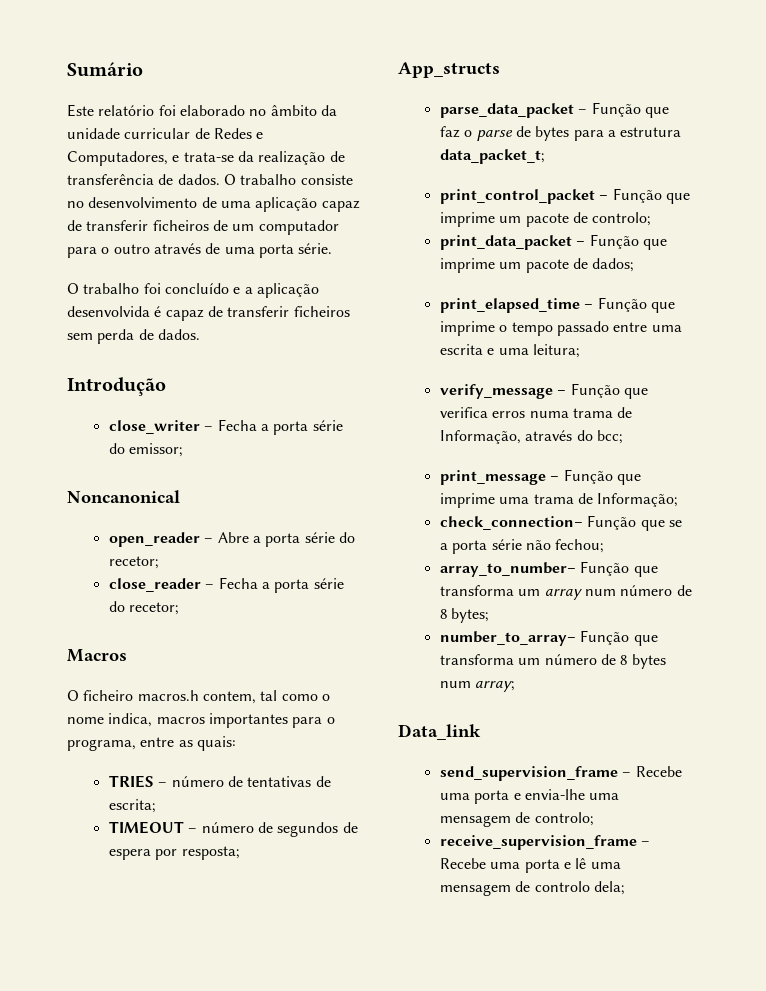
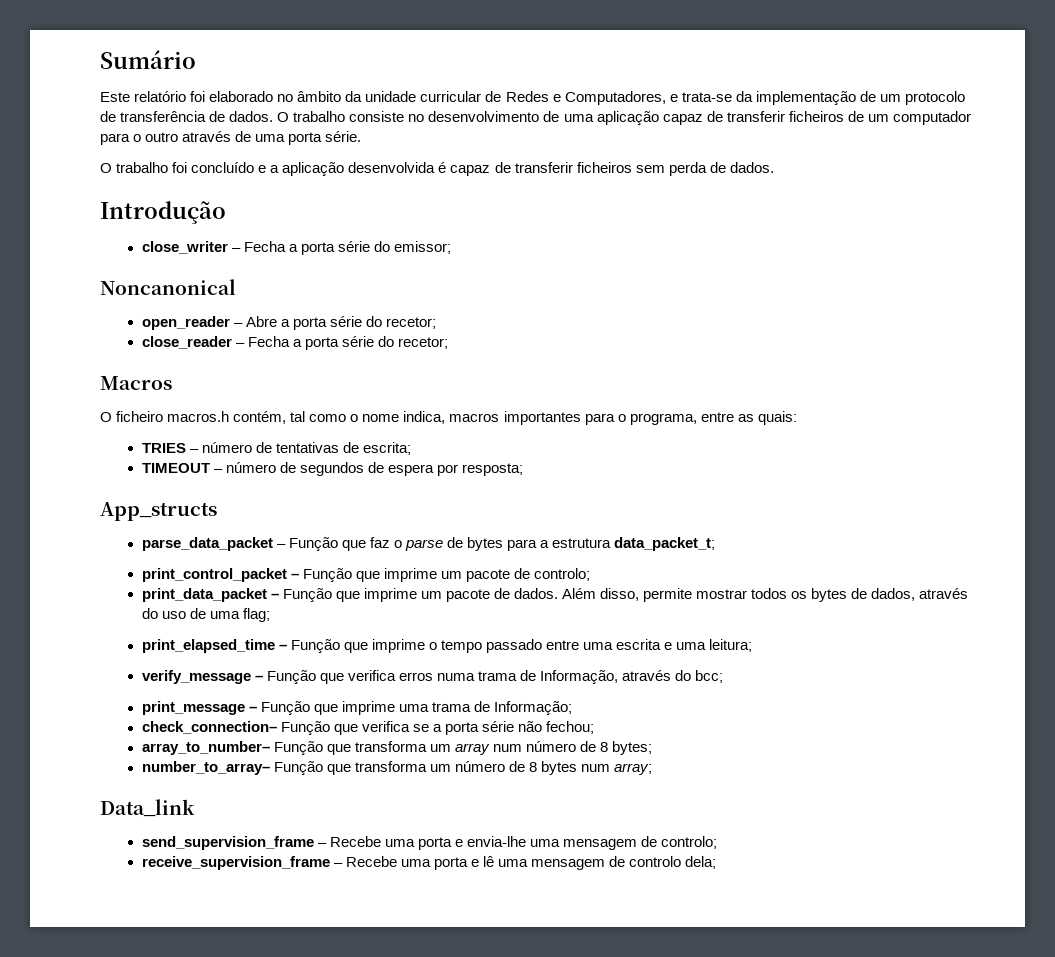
- Este relatório foi elaborado no âmbito da unidade curricular de Redes e Computadores, e trata-se da realização de transferência de dados.
+ Este relatório foi elaborado no âmbito da unidade curricular de Redes e Computadores, e trata-se da implementação de um protocolo de transferência de dados.
- O ficheiro macros.h contem, tal como o nome indica, macros importantes para o programa, entre as quais:
+ O ficheiro macros.h contém, tal como o nome indica, macros importantes para o programa, entre as quais:
- print_data_packet – Função que imprime um pacote de dados;
+ print_data_packet – Função que imprime um pacote de dados. Além disso, permite mostrar todos os bytes de dados, através do uso de uma flag;
- check_connection– Função que se a porta série não fechou;
+ check_connection– Função que verifica se a porta série não fechou;

